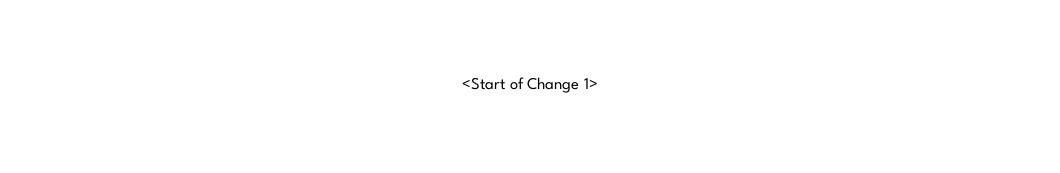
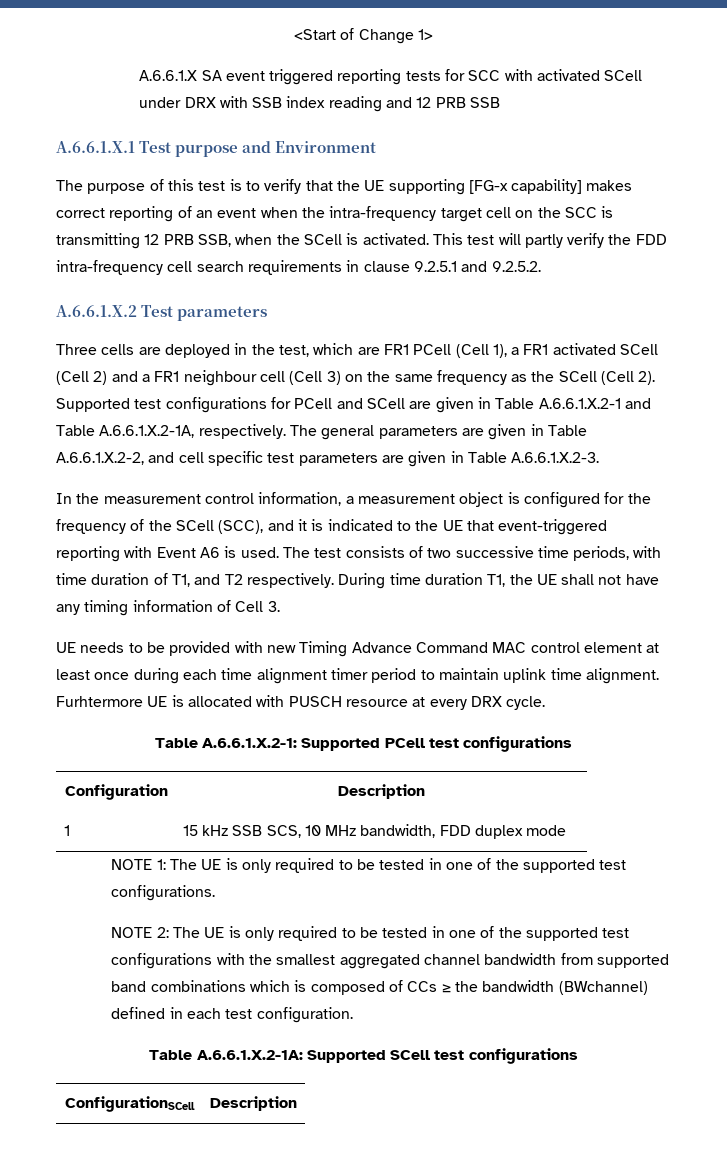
+ A.6.6.1.X SA event triggered reporting tests for SCC with activated SCell under DRX with SSB index reading and 12 PRB SSB
+ A.6.6.1.X.1 Test purpose and Environment
+ The purpose of this test is to verify that the UE supporting [FG-x capability] makes correct reporting of an event when the intra-frequency target cell on the SCC is transmitting 12 PRB SSB, when the SCell is activated. This test will partly verify the FDD intra-frequency cell search requirements in clause 9.2.5.1 and 9.2.5.2.
+ A.6.6.1.X.2 Test parameters
+ Three cells are deployed in the test, which are FR1 PCell (Cell 1), a FR1 activated SCell (Cell 2) and a FR1 neighbour cell (Cell 3) on the same frequency as the SCell (Cell 2). Supported test configurations for PCell and SCell are given in Table A.6.6.1.X.2-1 and Table A.6.6.1.X.2-1A, respectively. The general parameters are given in Table A.6.6.1.X.2-2, and cell specific test parameters are given in Table A.6.6.1.X.2-3.
+ In the measurement control information, a measurement object is configured for the frequency of the SCell (SCC), and it is indicated to the UE that event-triggered reporting with Event A6 is used. The test consists of two successive time periods, with time duration of T1, and T2 respectively. During time duration T1, the UE shall not have any timing information of Cell 3.
+ UE needs to be provided with new Timing Advance Command MAC control element at least once during each time alignment timer period to maintain uplink time alignment. Furhtermore UE is allocated with PUSCH resource at every DRX cycle.
+ Table A.6.6.1.X.2-1: Supported PCell test configurations
+ Configuration | Description
+ 1 | 15 kHz SSB SCS, 10 MHz bandwidth, FDD duplex mode
+ NOTE 1: The UE is only required to be tested in one of the supported test configurations.
+ NOTE 2: The UE is only required to be tested in one of the supported test configurations with the smallest aggregated channel bandwidth from supported band combinations which is composed of CCs ≥ the bandwidth (BWchannel) defined in each test configuration.
+ Table A.6.6.1.X.2-1A: Supported SCell test configurations
+ ConfigurationSCell | Description

